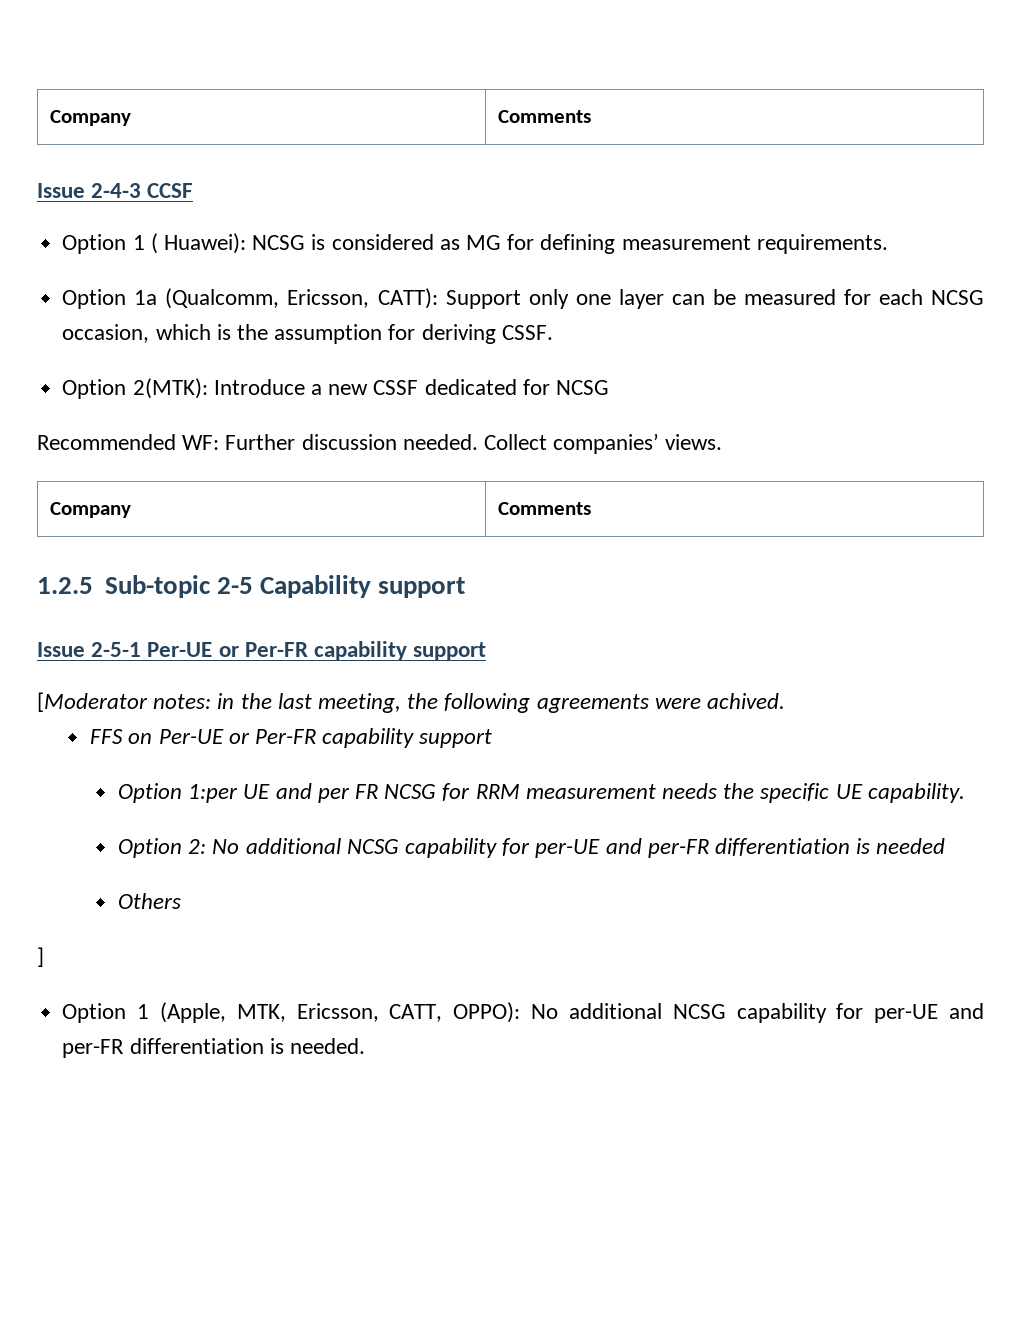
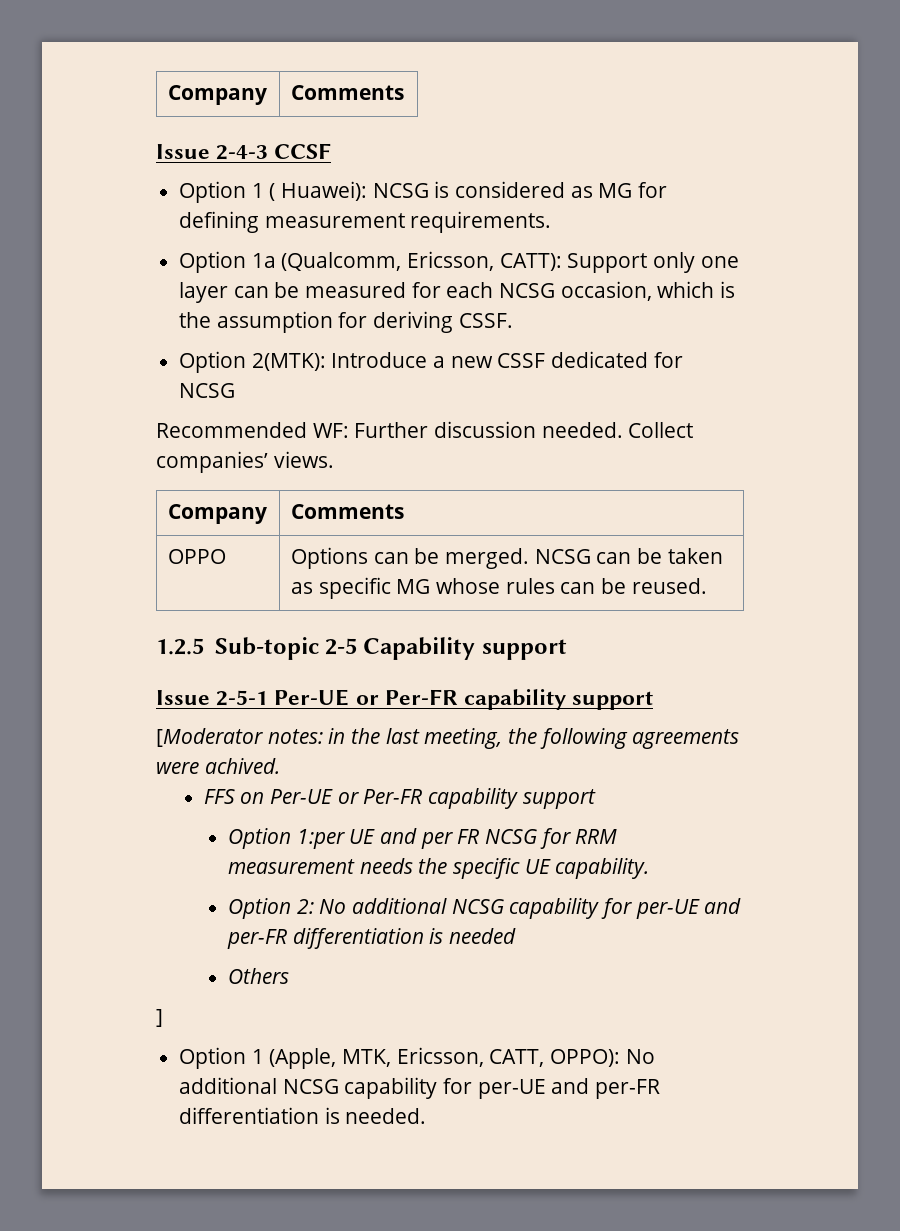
+ OPPO | Options can be merged. NCSG can be taken as specific MG whose rules can be reused.

